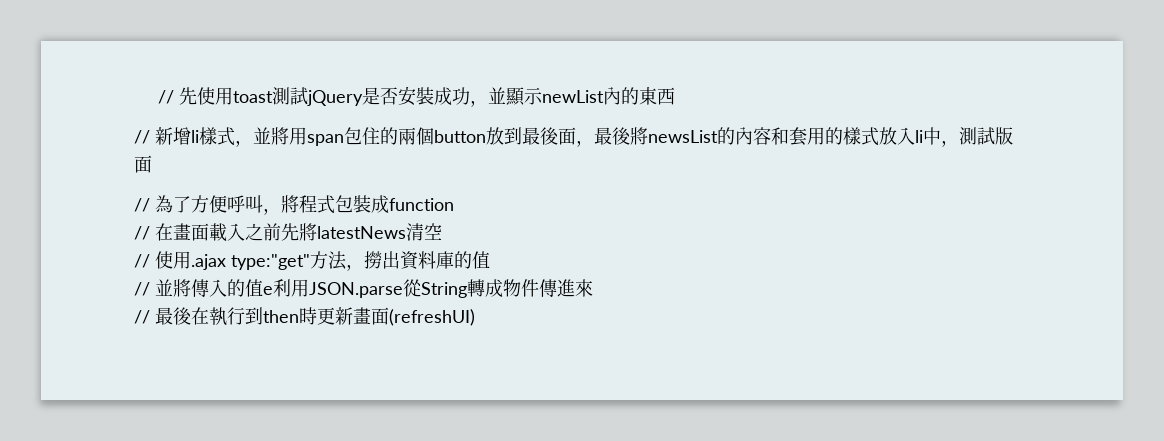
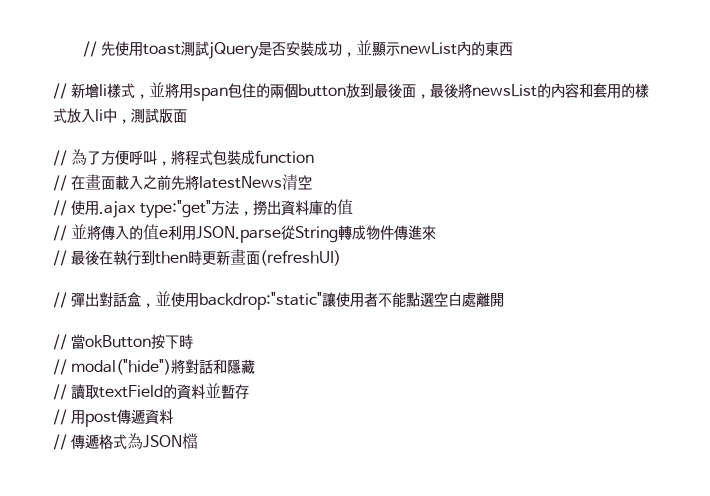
+ // 彈出對話盒，並使用backdrop:"static"讓使用者不能點選空白處離開
+ // 當okButton按下時
+ // modal("hide")將對話和隱藏
+ // 讀取textField的資料並暫存
+ // 用post傳遞資料
+ // 傳遞格式為JSON檔

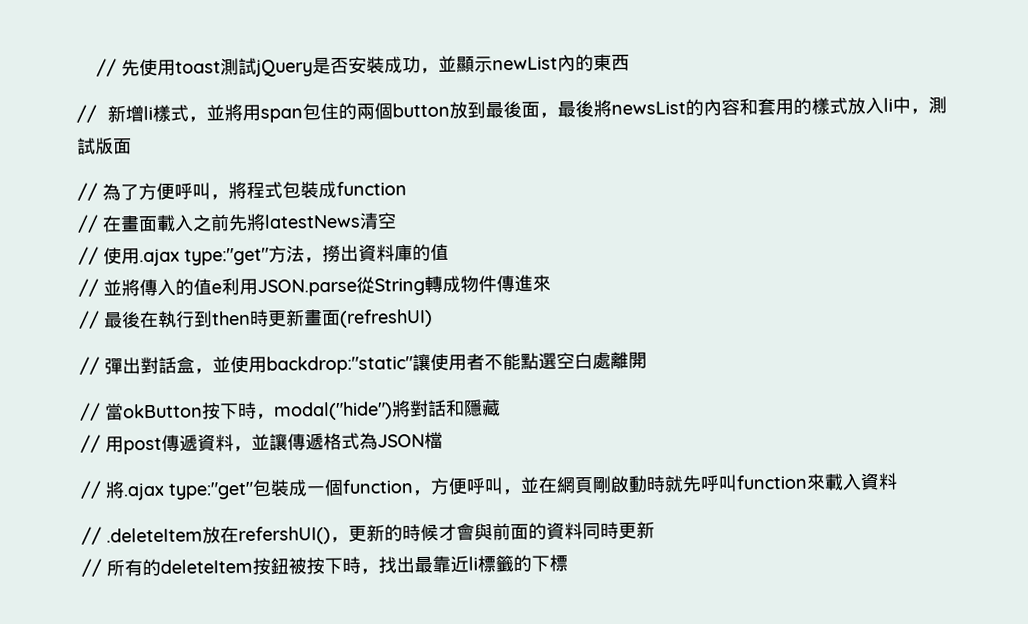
- // 當okButton按下時
- // modal("hide")將對話和隱藏
+ // 當okButton按下時，modal("hide")將對話和隱藏
- // 讀取textField的資料並暫存
- // 用post傳遞資料
- // 傳遞格式為JSON檔
+ // 用post傳遞資料，並讓傳遞格式為JSON檔
+ // 將.ajax type:"get"包裝成一個function，方便呼叫，並在網頁剛啟動時就先呼叫function來載入資料
+ // .deleteItem放在refershUI()，更新的時候才會與前面的資料同時更新
+ // 所有的deleteItem按鈕被按下時，找出最靠近li標籤的下標

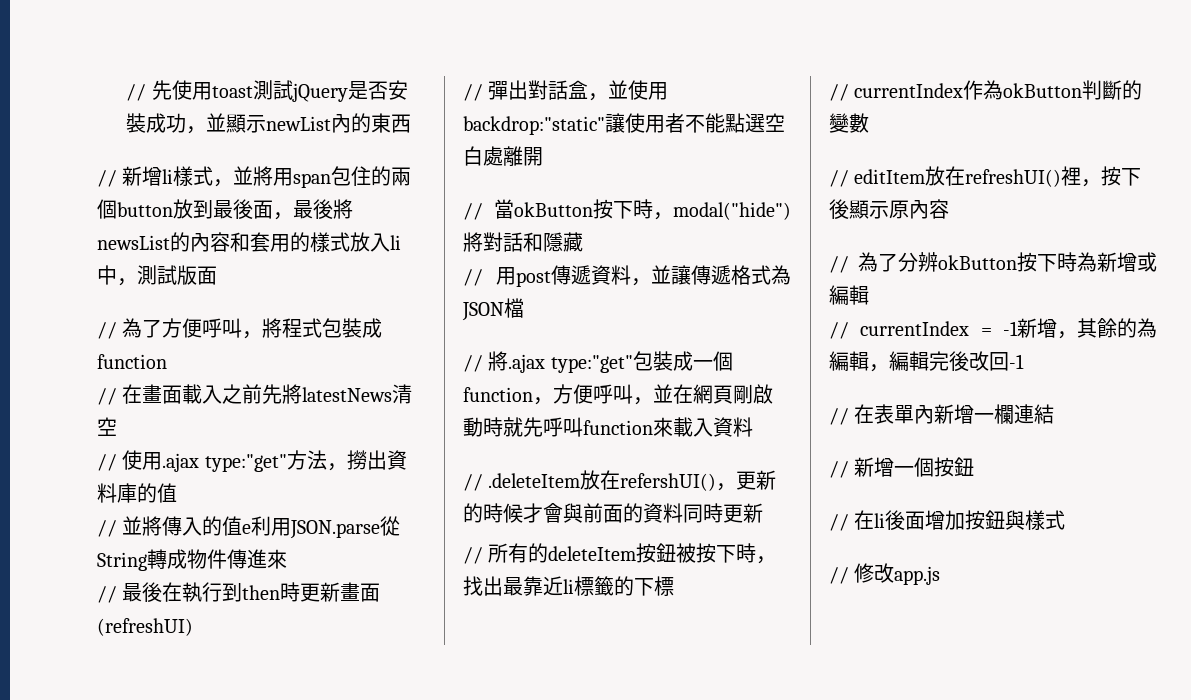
+ // currentIndex作為okButton判斷的變數
+ // editItem放在refreshUI()裡，按下後顯示原內容
+ // 為了分辨okButton按下時為新增或編輯
+ // currentIndex = -1新增，其餘的為編輯，編輯完後改回-1
+ // 在表單內新增一欄連結
+ // 新增一個按鈕
+ // 在li後面增加按鈕與樣式
+ // 修改app.js

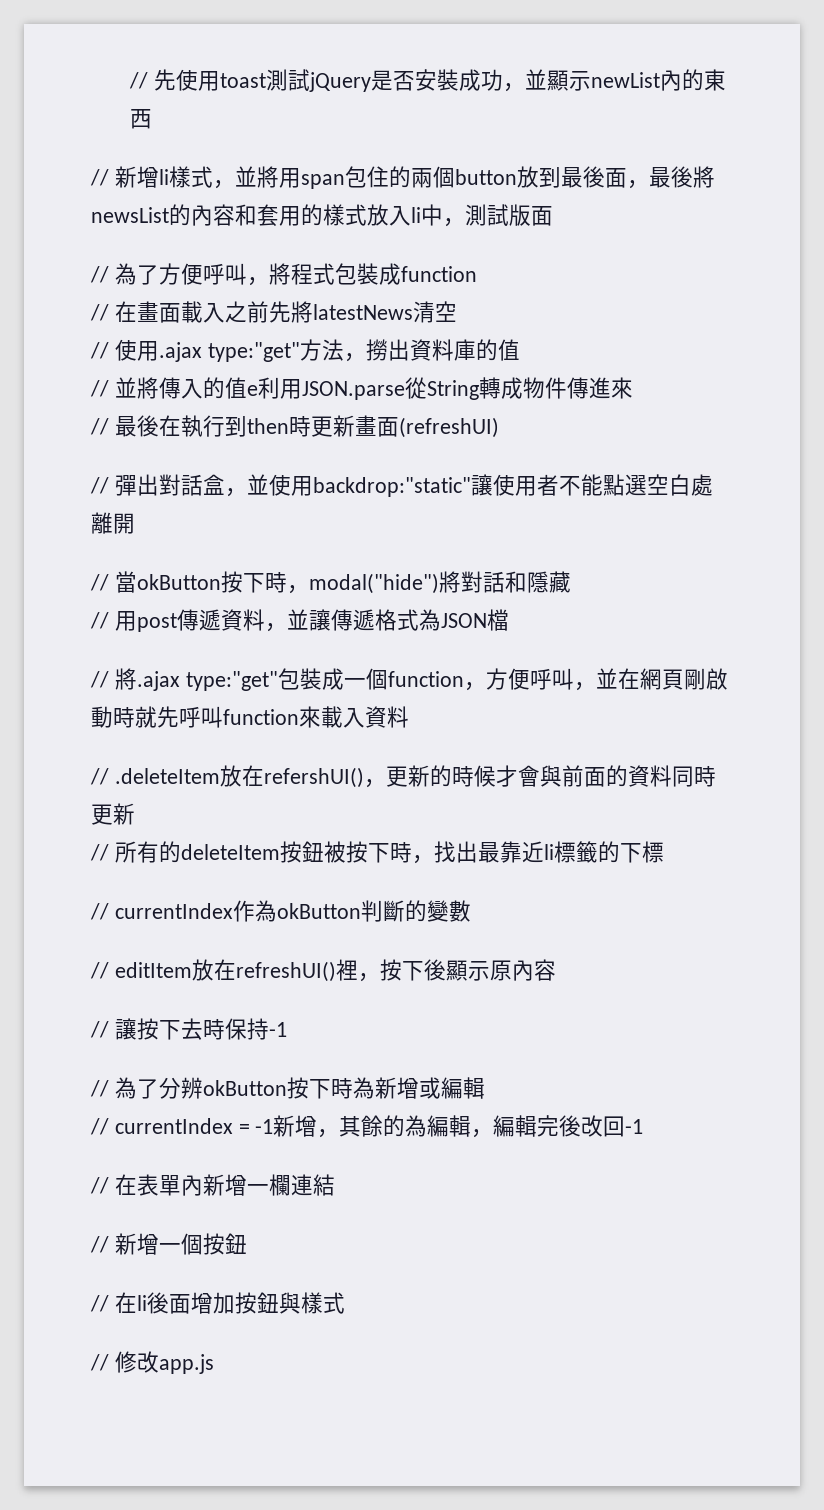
+ // 讓按下去時保持-1

